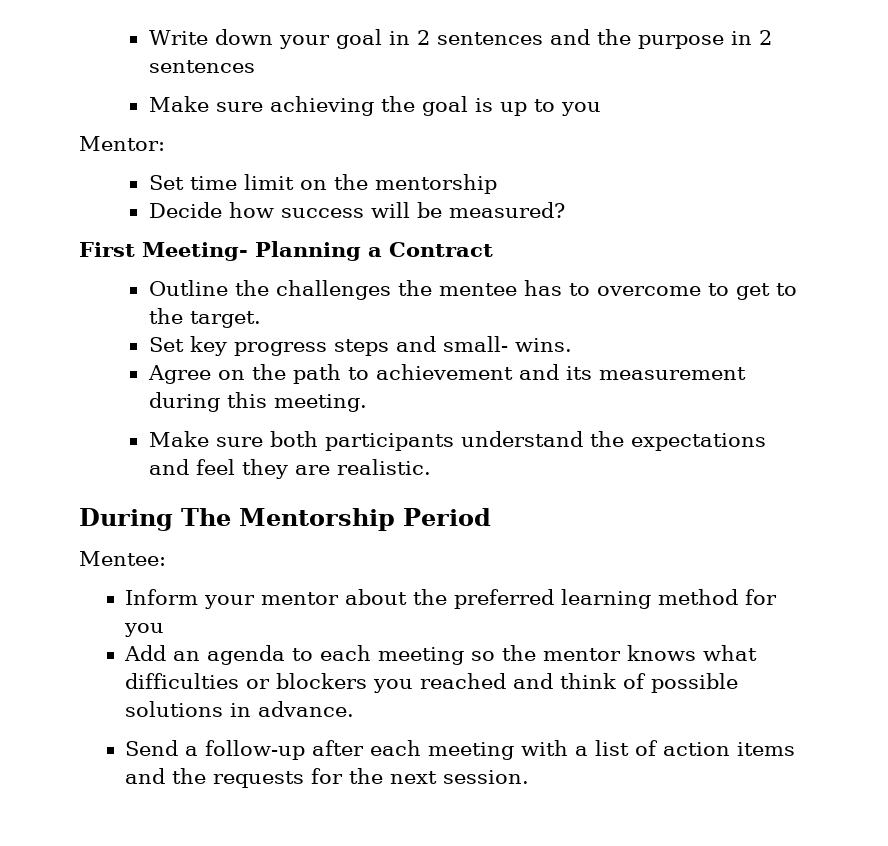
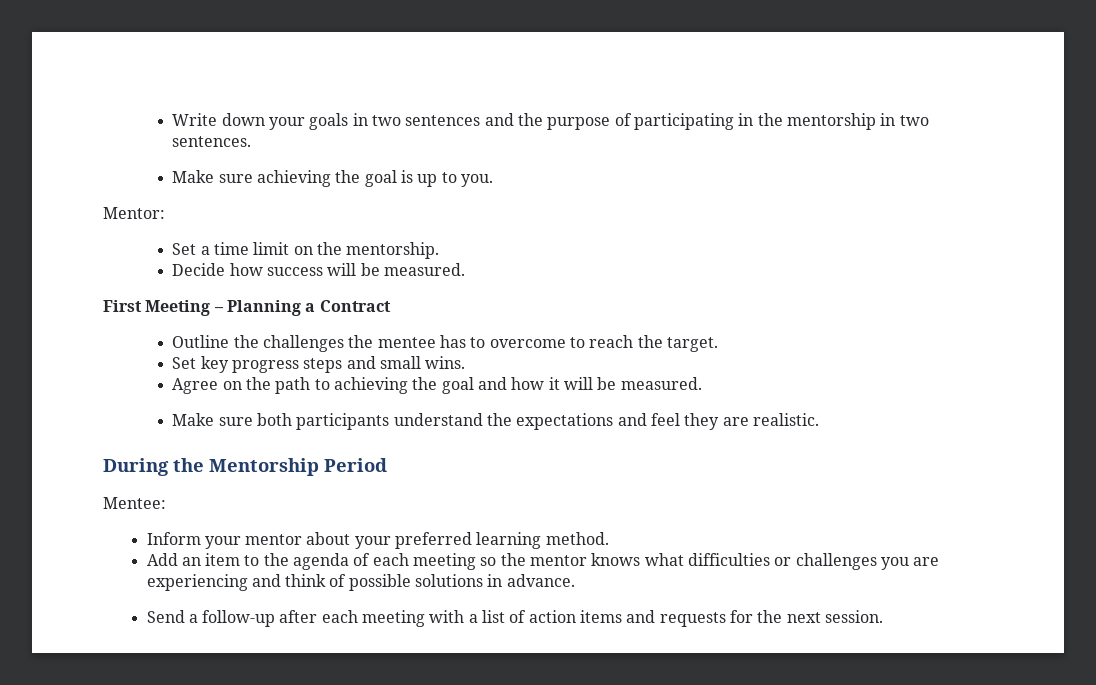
- Write down your goal in 2 sentences and the purpose in 2 sentences
+ Write down your goals in two sentences and the purpose of participating in the mentorship in two sentences.
- Make sure achieving the goal is up to you
+ Make sure achieving the goal is up to you.
- Set time limit on the mentorship
+ Set a time limit on the mentorship.
- Decide how success will be measured?
+ Decide how success will be measured.
- First Meeting- Planning a Contract
+ First Meeting – Planning a Contract
- Outline the challenges the mentee has to overcome to get to the target.
+ Outline the challenges the mentee has to overcome to reach the target.
- Set key progress steps and small- wins.
+ Set key progress steps and small wins.
- Agree on the path to achievement and its measurement during this meeting.
+ Agree on the path to achieving the goal and how it will be measured.
- During The Mentorship Period
+ During the Mentorship Period
- Inform your mentor about the preferred learning method for you
+ Inform your mentor about your preferred learning method.
- Add an agenda to each meeting so the mentor knows what difficulties or blockers you reached and think of possible solutions in advance.
+ Add an item to the agenda of each meeting so the mentor knows what difficulties or challenges you are experiencing and think of possible solutions in advance.
- Send a follow-up after each meeting with a list of action items and the requests for the next session.
+ Send a follow-up after each meeting with a list of action items and requests for the next session.

